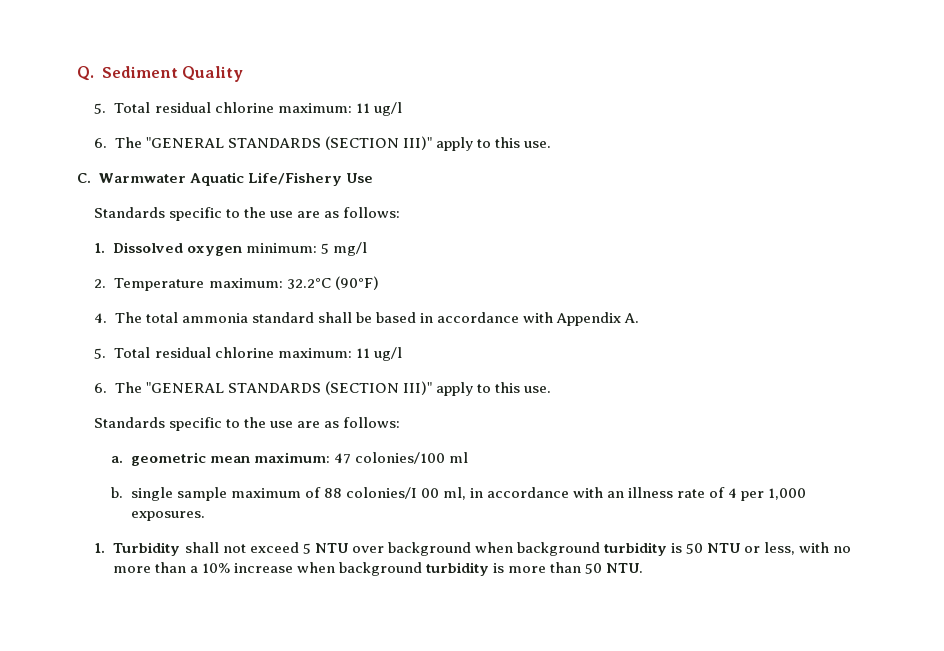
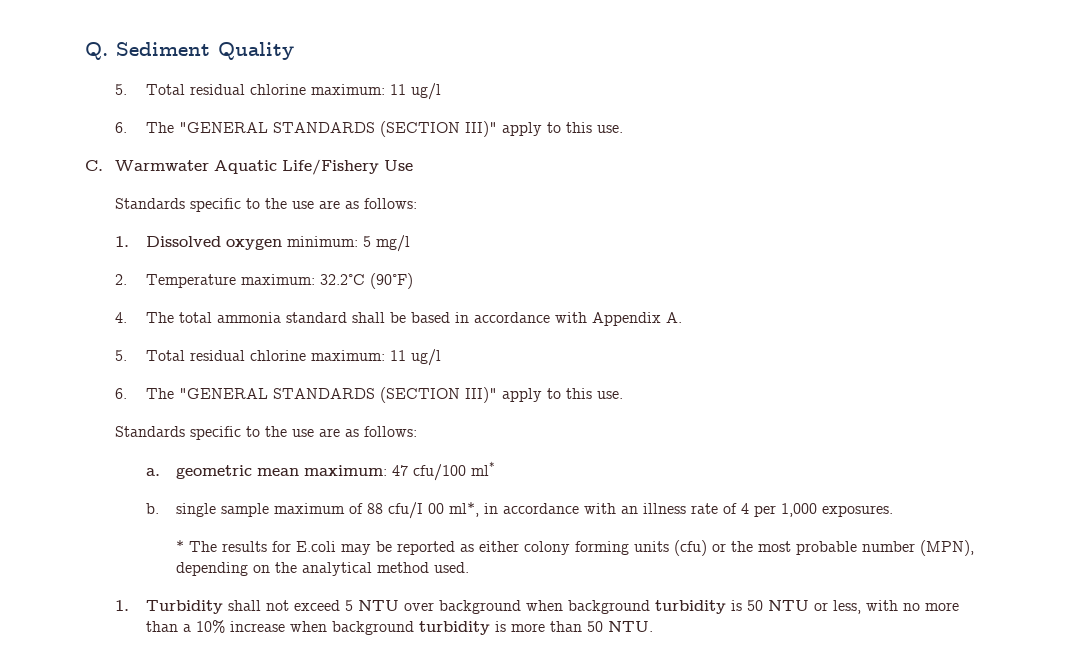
- a. geometric mean maximum: 47 colonies/100 ml
+ a. geometric mean maximum: 47 cfu/100 ml*
- b. single sample maximum of 88 colonies/I 00 ml, in accordance with an illness rate of 4 per 1,000 exposures.
+ b. single sample maximum of 88 cfu/I 00 ml*, in accordance with an illness rate of 4 per 1,000 exposures.
+ * The results for E.coli may be reported as either colony forming units (cfu) or the most probable number (MPN), depending on the analytical method used.

